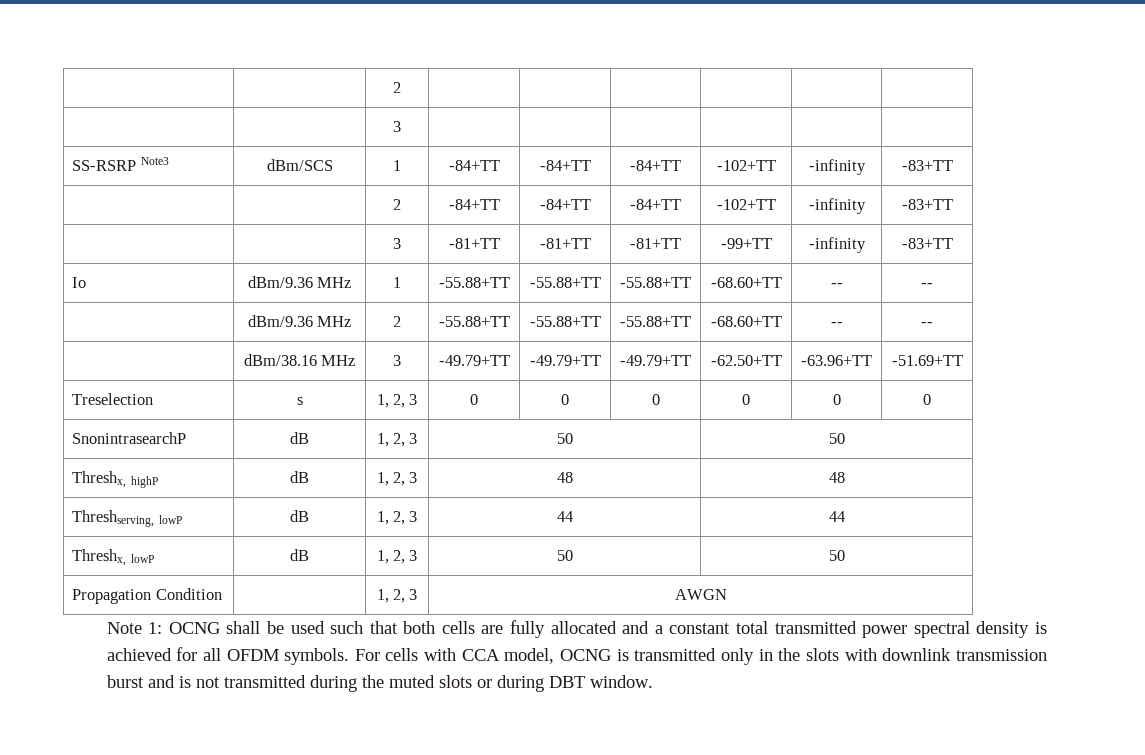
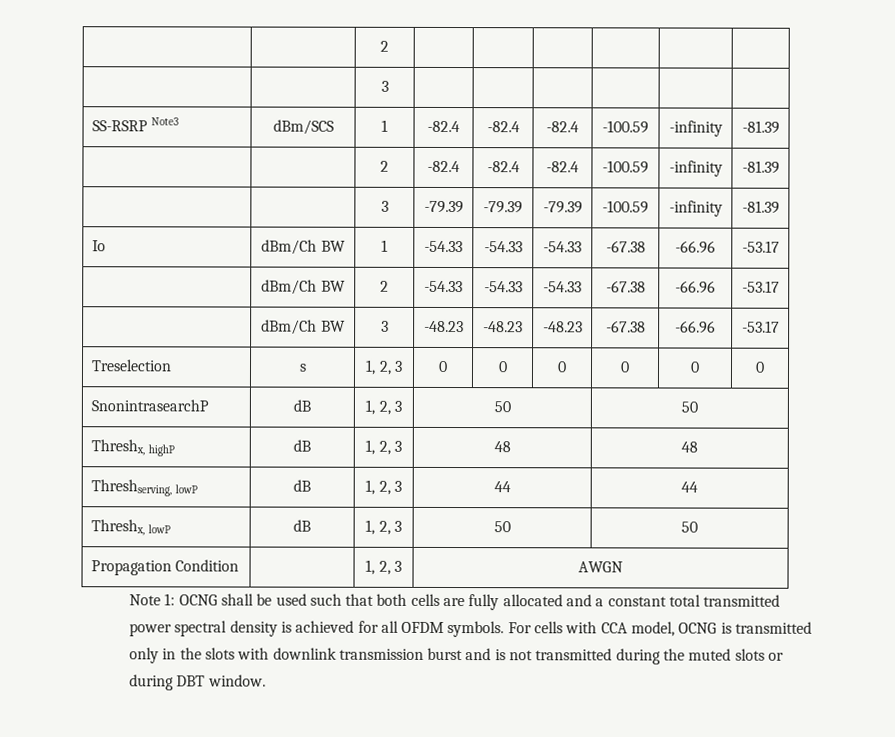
- SS-RSRP Note3 | dBm/SCS | 1 | -84+TT | -84+TT | -84+TT | -102+TT | -infinity | -83+TT
- | | 2 | -84+TT | -84+TT | -84+TT | -102+TT | -infinity | -83+TT
- | | 3 | -81+TT | -81+TT | -81+TT | -99+TT | -infinity | -83+TT
+ SS-RSRP Note3 | dBm/SCS | 1 | -82.4 | -82.4 | -82.4 | -100.59 | -infinity | -81.39
+ | | 2 | -82.4 | -82.4 | -82.4 | -100.59 | -infinity | -81.39
+ | | 3 | -79.39 | -79.39 | -79.39 | -100.59 | -infinity | -81.39
- Io | dBm/9.36 MHz | 1 | -55.88+TT | -55.88+TT | -55.88+TT | -68.60+TT | -- | --
- | dBm/9.36 MHz | 2 | -55.88+TT | -55.88+TT | -55.88+TT | -68.60+TT | -- | --
- | dBm/38.16 MHz | 3 | -49.79+TT | -49.79+TT | -49.79+TT | -62.50+TT | -63.96+TT | -51.69+TT
+ Io | dBm/Ch BW | 1 | -54.33 | -54.33 | -54.33 | -67.38 | -66.96 | -53.17
+ | dBm/Ch BW | 2 | -54.33 | -54.33 | -54.33 | -67.38 | -66.96 | -53.17
+ | dBm/Ch BW | 3 | -48.23 | -48.23 | -48.23 | -67.38 | -66.96 | -53.17

